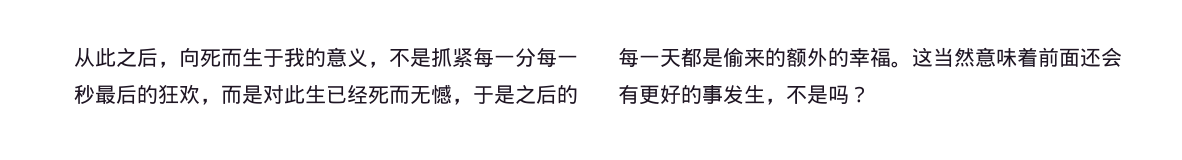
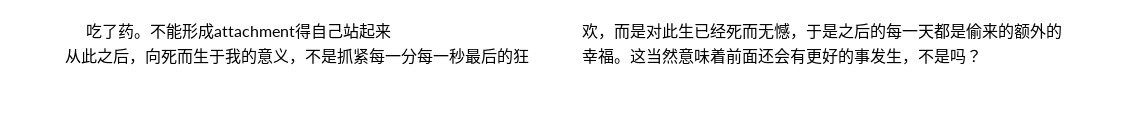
+ 吃了药。不能形成attachment得自己站起来

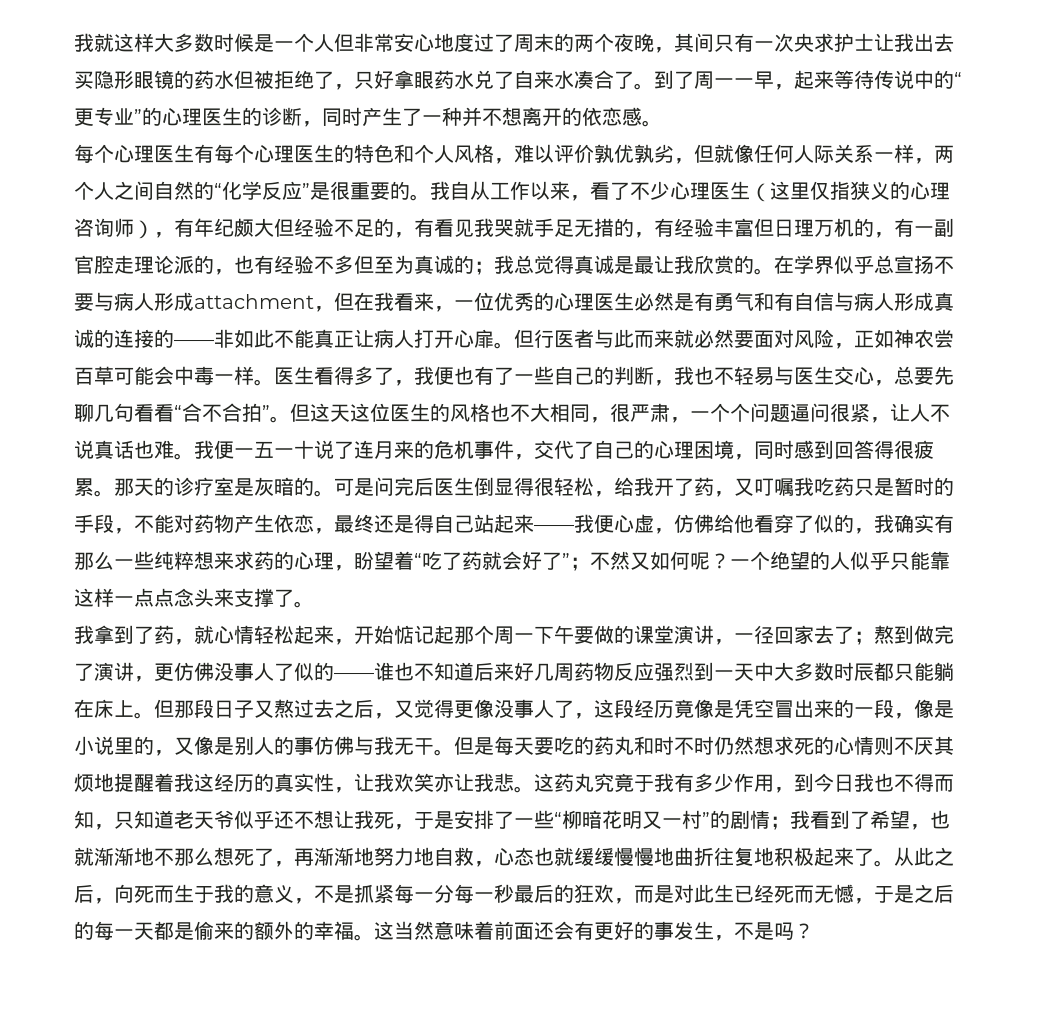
- 吃了药。不能形成attachment得自己站起来
- 从此之后，向死而生于我的意义，不是抓紧每一分每一秒最后的狂欢，而是对此生已经死而无憾，于是之后的每一天都是偷来的额外的幸福。
+ 我就这样大多数时候是一个人但非常安心地度过了周末的两个夜晚，其间只有一次央求护士让我出去买隐形眼镜的药水但被拒绝了，只好拿眼药水兑了自来水凑合了。到了周一一早，起来等待传说中的“更专业”的心理医生的诊断，同时产生了一种并不想离开的依恋感。
+ 每个心理医生有每个心理医生的特色和个人风格，难以评价孰优孰劣，但就像任何人际关系一样，两个人之间自然的“化学反应”是很重要的。我自从工作以来，看了不少心理医生（这里仅指狭义的心理咨询师），有年纪颇大但经验不足的，有看见我哭就手足无措的，有经验丰富但日理万机的，有一副官腔走理论派的，也有经验不多但至为真诚的；我总觉得真诚是最让我欣赏的。在学界似乎总宣扬不要与病人形成attachment，但在我看来，一位优秀的心理医生必然是有勇气和有自信与病人形成真诚的连接的——非如此不能真正让病人打开心扉。但行医者与此而来就必然要面对风险，正如神农尝百草可能会中毒一样。医生看得多了，我便也有了一些自己的判断，我也不轻易与医生交心，总要先聊几句看看“合不合拍”。但这天这位医生的风格也不大相同，很严肃，一个个问题逼问很紧，让人不说真话也难。我便一五一十说了连月来的危机事件，交代了自己的心理困境，同时感到回答得很疲累。那天的诊疗室是灰暗的。可是问完后医生倒显得很轻松，给我开了药，又叮嘱我吃药只是暂时的手段，不能对药物产生依恋，最终还是得自己站起来——我便心虚，仿佛给他看穿了似的，我确实有那么一些纯粹想来求药的心理，盼望着“吃了药就会好了”；不然又如何呢？一个绝望的人似乎只能靠这样一点点念头来支撑了。
+ 我拿到了药，就心情轻松起来，开始惦记起那个周一下午要做的课堂演讲，一径回家去了；熬到做完了演讲，更仿佛没事人了似的——谁也不知道后来好几周药物反应强烈到一天中大多数时辰都只能躺在床上。但那段日子又熬过去之后，又觉得更像没事人了，这段经历竟像是凭空冒出来的一段，像是小说里的，又像是别人的事仿佛与我无干。但是每天要吃的药丸和时不时仍然想求死的心情则不厌其烦地提醒着我这经历的真实性，让我欢笑亦让我悲。这药丸究竟于我有多少作用，到今日我也不得而知，只知道老天爷似乎还不想让我死，于是安排了一些“柳暗花明又一村”的剧情；我看到了希望，也就渐渐地不那么想死了，再渐渐地努力地自救，心态也就缓缓慢慢地曲折往复地积极起来了。从此之后，向死而生于我的意义，不是抓紧每一分每一秒最后的狂欢，而是对此生已经死而无憾，于是之后的每一天都是偷来的额外的幸福。

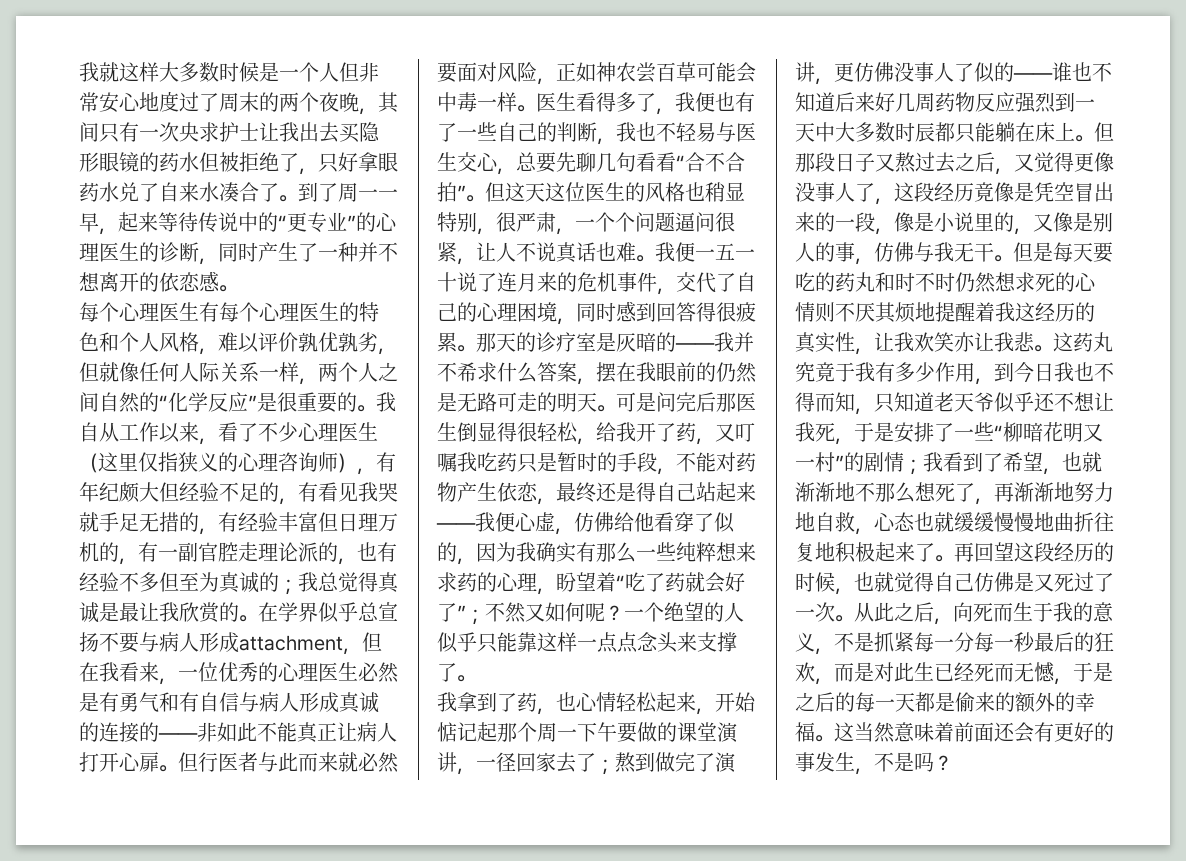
- 但这天这位医生的风格也不大相同，很严肃，一个个问题逼问很紧，让人不说真话也难。
+ 但这天这位医生的风格也稍显特别，很严肃，一个个问题逼问很紧，让人不说真话也难。
- 那天的诊疗室是灰暗的。
+ 那天的诊疗室是灰暗的——我并不希求什么答案，摆在我眼前的仍然是无路可走的明天。
- 可是问完后医生倒显得很轻松，给我开了药，又叮嘱我吃药只是暂时的手段，不能对药物产生依恋，最终还是得自己站起来——我便心虚，仿佛给他看穿了似的，我确实有那么一些纯粹想来求药的心理，盼望着“吃了药就会好了”；不然又如何呢？
+ 可是问完后那医生倒显得很轻松，给我开了药，又叮嘱我吃药只是暂时的手段，不能对药物产生依恋，最终还是得自己站起来——我便心虚，仿佛给他看穿了似的，因为我确实有那么一些纯粹想来求药的心理，盼望着“吃了药就会好了”；不然又如何呢？
- 我拿到了药，就心情轻松起来，开始惦记起那个周一下午要做的课堂演讲，一径回家去了；熬到做完了演讲，更仿佛没事人了似的——谁也不知道后来好几周药物反应强烈到一天中大多数时辰都只能躺在床上。
+ 我拿到了药，也心情轻松起来，开始惦记起那个周一下午要做的课堂演讲，一径回家去了；熬到做完了演讲，更仿佛没事人了似的——谁也不知道后来好几周药物反应强烈到一天中大多数时辰都只能躺在床上。
- 但那段日子又熬过去之后，又觉得更像没事人了，这段经历竟像是凭空冒出来的一段，像是小说里的，又像是别人的事仿佛与我无干。
+ 但那段日子又熬过去之后，又觉得更像没事人了，这段经历竟像是凭空冒出来的一段，像是小说里的，又像是别人的事，仿佛与我无干。
+ 再回望这段经历的时候，也就觉得自己仿佛是又死过了一次。

